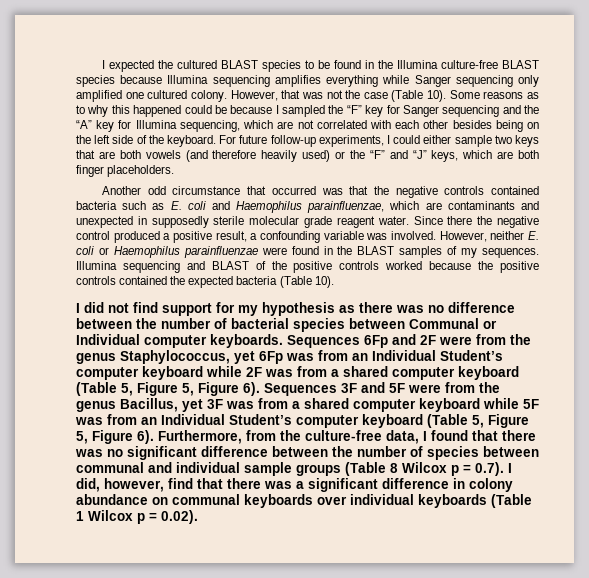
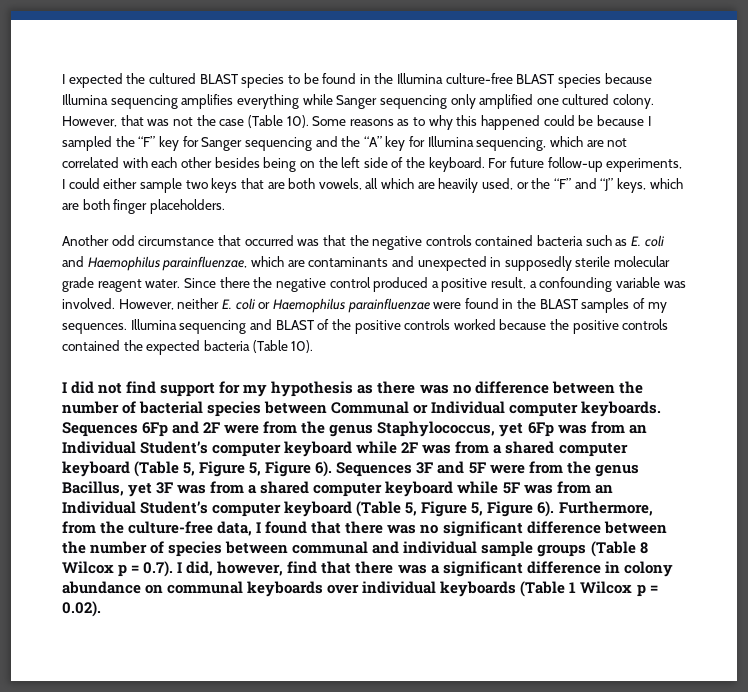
- For future follow-up experiments, I could either sample two keys that are both vowels (and therefore heavily used) or the “F” and “J” keys, which are both finger placeholders.
+ For future follow-up experiments, I could either sample two keys that are both vowels, all which are heavily used, or the “F” and “J” keys, which are both finger placeholders.

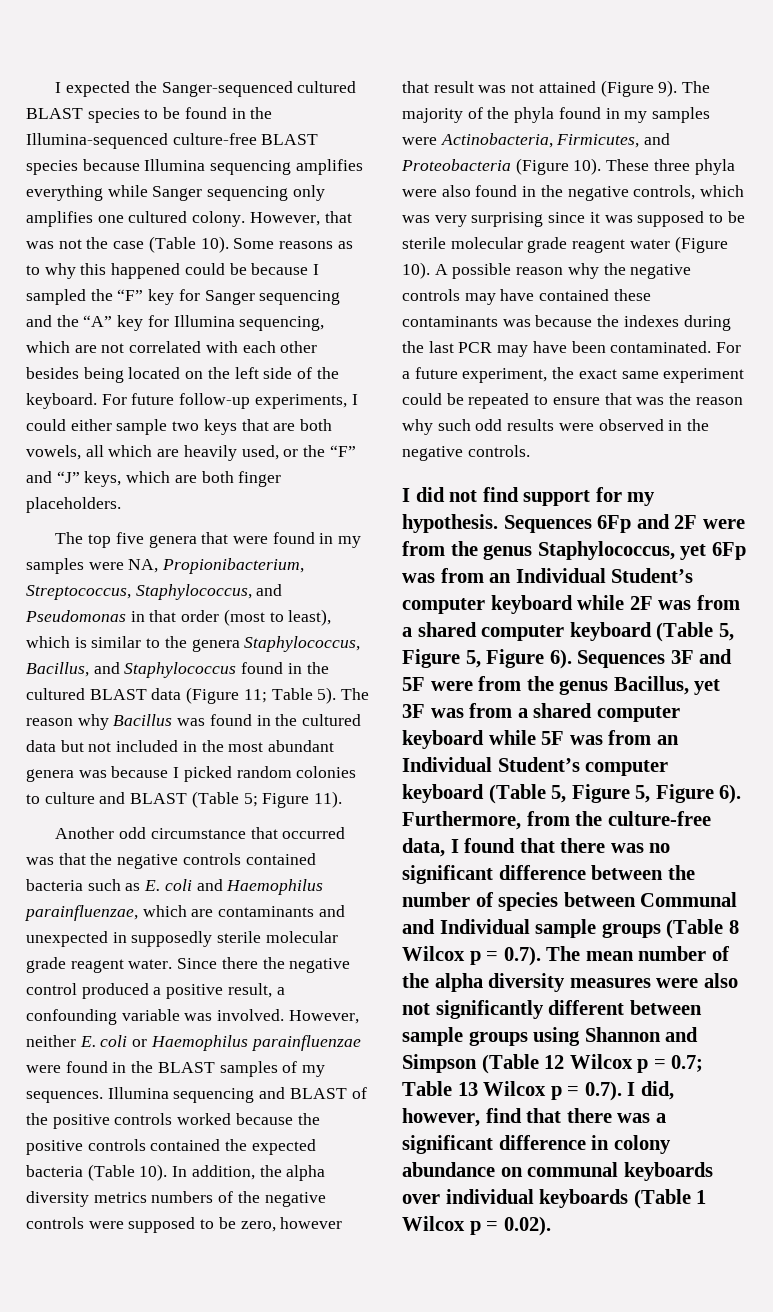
- I expected the cultured BLAST species to be found in the Illumina culture-free BLAST species because Illumina sequencing amplifies everything while Sanger sequencing only amplified one cultured colony.
+ I expected the Sanger-sequenced cultured BLAST species to be found in the Illumina-sequenced culture-free BLAST species because Illumina sequencing amplifies everything while Sanger sequencing only amplifies one cultured colony.
- Some reasons as to why this happened could be because I sampled the “F” key for Sanger sequencing and the “A” key for Illumina sequencing, which are not correlated with each other besides being on the left side of the keyboard.
+ Some reasons as to why this happened could be because I sampled the “F” key for Sanger sequencing and the “A” key for Illumina sequencing, which are not correlated with each other besides being located on the left side of the keyboard.
+ The top five genera that were found in my samples were NA, Propionibacterium, Streptococcus, Staphylococcus, and Pseudomonas in that order (most to least), which is similar to the genera Staphylococcus, Bacillus, and Staphylococcus found in the cultured BLAST data (Figure 11; Table 5). The reason why Bacillus was found in the cultured data but not included in the most abundant genera was because I picked random colonies to culture and BLAST (Table 5; Figure 11).
+ In addition, the alpha diversity metrics numbers of the negative controls were supposed to be zero, however that result was not attained (Figure 9). The majority of the phyla found in my samples were Actinobacteria, Firmicutes, and Proteobacteria (Figure 10). These three phyla were also found in the negative controls, which was very surprising since it was supposed to be sterile molecular grade reagent water (Figure 10). A possible reason why the negative controls may have contained these contaminants was because the indexes during the last PCR may have been contaminated. For a future experiment, the exact same experiment could be repeated to ensure that was the reason why such odd results were observed in the negative controls.
- I did not find support for my hypothesis as there was no difference between the number of bacterial species between Communal or Individual computer keyboards.
+ I did not find support for my hypothesis.
- Furthermore, from the culture-free data, I found that there was no significant difference between the number of species between communal and individual sample groups (Table 8 Wilcox p = 0.7). I did, however, find that there was a significant difference in colony abundance on communal keyboards over individual keyboards (Table 1 Wilcox p = 0.02).
+ Furthermore, from the culture-free data, I found that there was no significant difference between the number of species between Communal and Individual sample groups (Table 8 Wilcox p = 0.7). The mean number of the alpha diversity measures were also not significantly different between sample groups using Shannon and Simpson (Table 12 Wilcox p = 0.7; Table 13 Wilcox p = 0.7). I did, however, find that there was a significant difference in colony abundance on communal keyboards over individual keyboards (Table 1 Wilcox p = 0.02).

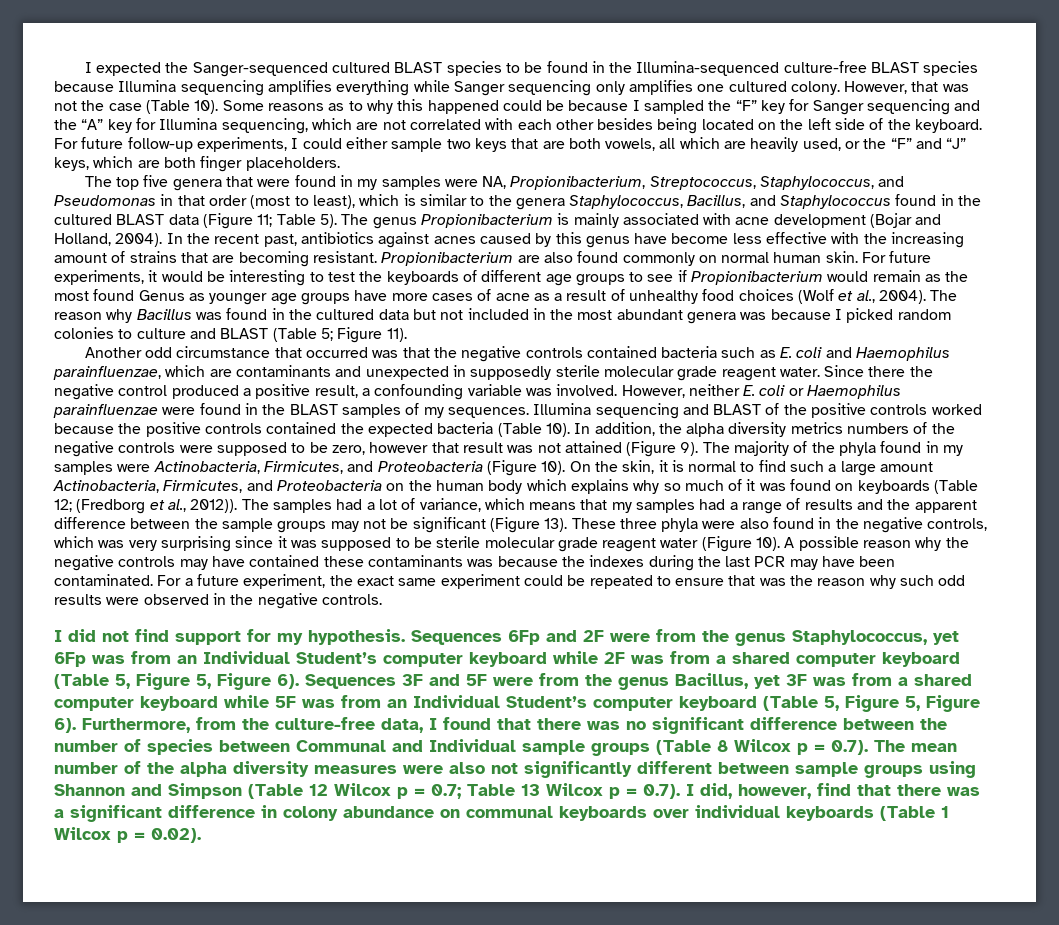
- The reason why Bacillus was found in the cultured data but not included in the most abundant genera was because I picked random colonies to culture and BLAST (Table 5; Figure 11).
+ The genus Propionibacterium is mainly associated with acne development (Bojar and Holland, 2004). In the recent past, antibiotics against acnes caused by this genus have become less effective with the increasing amount of strains that are becoming resistant. Propionibacterium are also found commonly on normal human skin. For future experiments, it would be interesting to test the keyboards of different age groups to see if Propionibacterium would remain as the most found Genus as younger age groups have more cases of acne as a result of unhealthy food choices (Wolf et al., 2004). The reason why Bacillus was found in the cultured data but not included in the most abundant genera was because I picked random colonies to culture and BLAST (Table 5; Figure 11).
+ On the skin, it is normal to find such a large amount Actinobacteria, Firmicutes, and Proteobacteria on the human body which explains why so much of it was found on keyboards (Table 12; (Fredborg et al., 2012)). The samples had a lot of variance, which means that my samples had a range of results and the apparent difference between the sample groups may not be significant (Figure 13).

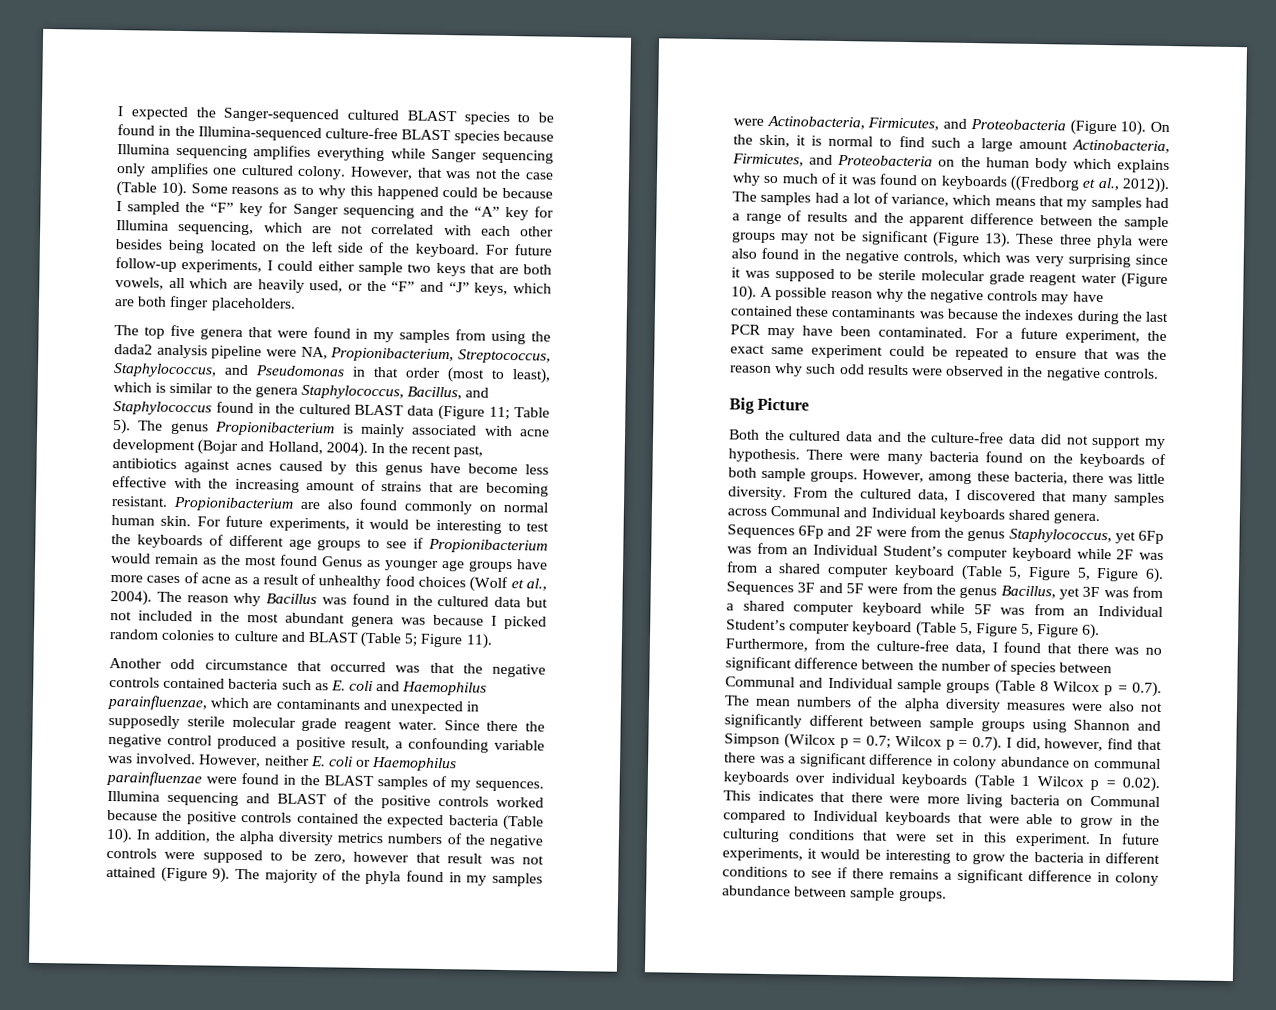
- The top five genera that were found in my samples were NA, Propionibacterium, Streptococcus, Staphylococcus, and Pseudomonas in that order (most to least), which is similar to the genera Staphylococcus, Bacillus, and Staphylococcus found in the cultured BLAST data (Figure 11; Table 5).
+ The top five genera that were found in my samples from using the dada2 analysis pipeline were NA, Propionibacterium, Streptococcus, Staphylococcus, and Pseudomonas in that order (most to least), which is similar to the genera Staphylococcus, Bacillus, and Staphylococcus found in the cultured BLAST data (Figure 11; Table 5).
- On the skin, it is normal to find such a large amount Actinobacteria, Firmicutes, and Proteobacteria on the human body which explains why so much of it was found on keyboards (Table 12; (Fredborg et al., 2012)).
+ On the skin, it is normal to find such a large amount Actinobacteria, Firmicutes, and Proteobacteria on the human body which explains why so much of it was found on keyboards ((Fredborg et al., 2012)).
- I did not find support for my hypothesis.
+ Big Picture
+ Both the cultured data and the culture-free data did not support my hypothesis. There were many bacteria found on the keyboards of both sample groups. However, among these bacteria, there was little diversity. From the cultured data, I discovered that many samples across Communal and Individual keyboards shared genera.
- Furthermore, from the culture-free data, I found that there was no significant difference between the number of species between Communal and Individual sample groups (Table 8 Wilcox p = 0.7). The mean number of the alpha diversity measures were also not significantly different between sample groups using Shannon and Simpson (Table 12 Wilcox p = 0.7;
+ Furthermore, from the culture-free data, I found that there was no significant difference between the number of species between Communal and Individual sample groups (Table 8 Wilcox p = 0.7). The mean numbers of the alpha diversity measures were also not significantly different between sample groups using Shannon and Simpson (Wilcox p = 0.7;
- Table 13 Wilcox p = 0.7). I did, however, find that there was a significant difference in colony abundance on communal keyboards over individual keyboards (Table 1 Wilcox p = 0.02).
+ Wilcox p = 0.7). I did, however, find that there was a significant difference in colony abundance on communal keyboards over individual keyboards (Table 1 Wilcox p = 0.02). This indicates that there were more living bacteria on Communal compared to Individual keyboards that were able to grow in the culturing conditions that were set in this experiment. In future experiments, it would be interesting to grow the bacteria in different conditions to see if there remains a significant difference in colony abundance between sample groups.

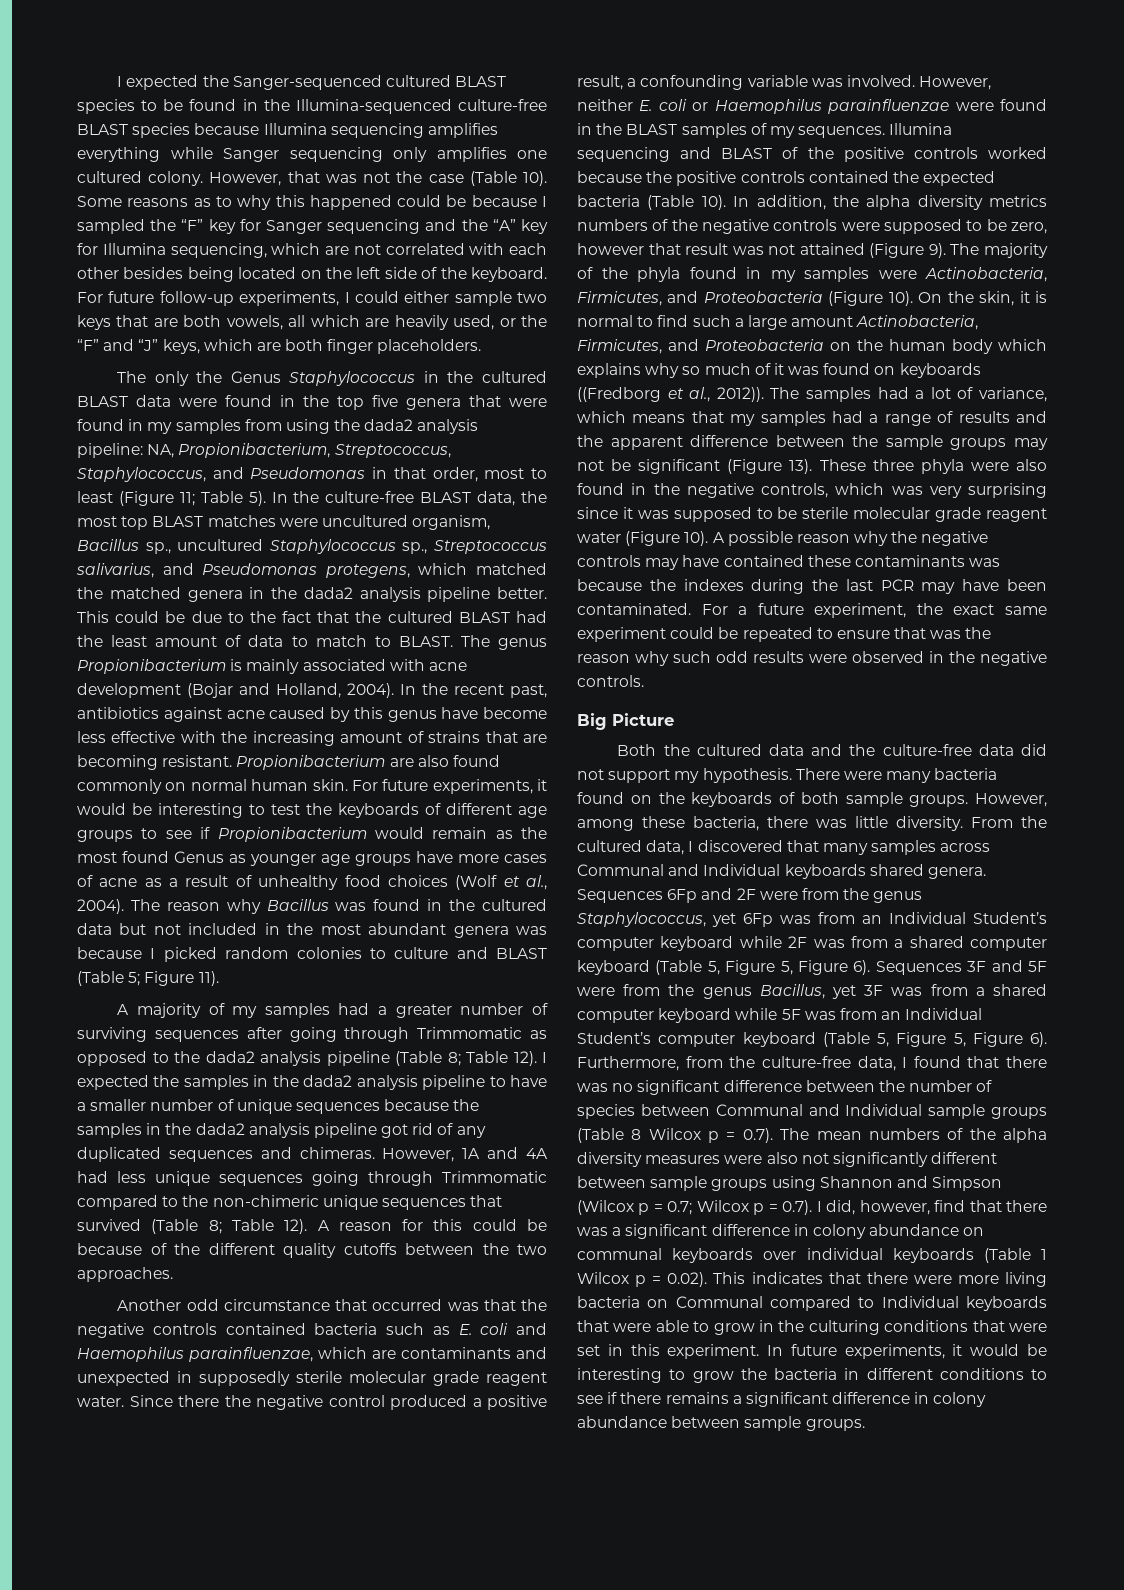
- The top five genera that were found in my samples from using the dada2 analysis pipeline were NA, Propionibacterium, Streptococcus, Staphylococcus, and Pseudomonas in that order (most to least), which is similar to the genera Staphylococcus, Bacillus, and Staphylococcus found in the cultured BLAST data (Figure 11; Table 5).
+ The only the Genus Staphylococcus in the cultured BLAST data were found in the top five genera that were found in my samples from using the dada2 analysis pipeline: NA, Propionibacterium, Streptococcus, Staphylococcus, and Pseudomonas in that order, most to least (Figure 11; Table 5). In the culture-free BLAST data, the most top BLAST matches were uncultured organism, Bacillus sp., uncultured Staphylococcus sp., Streptococcus salivarius, and Pseudomonas protegens, which matched the matched genera in the dada2 analysis pipeline better. This could be due to the fact that the cultured BLAST had the least amount of data to match to BLAST.
- In the recent past, antibiotics against acnes caused by this genus have become less effective with the increasing amount of strains that are becoming resistant.
+ In the recent past, antibiotics against acne caused by this genus have become less effective with the increasing amount of strains that are becoming resistant.
+ A majority of my samples had a greater number of surviving sequences after going through Trimmomatic as opposed to the dada2 analysis pipeline (Table 8; Table 12). I expected the samples in the dada2 analysis pipeline to have a smaller number of unique sequences because the samples in the dada2 analysis pipeline got rid of any duplicated sequences and chimeras. However, 1A and 4A had less unique sequences going through Trimmomatic compared to the non-chimeric unique sequences that survived (Table 8; Table 12). A reason for this could be because of the different quality cutoffs between the two approaches.

